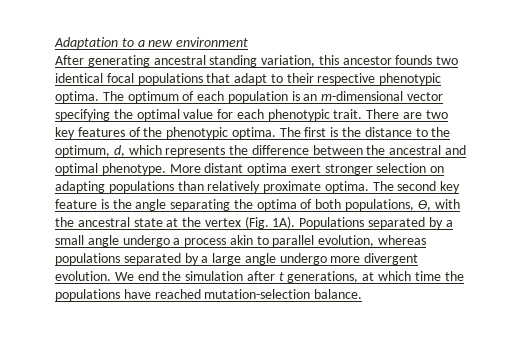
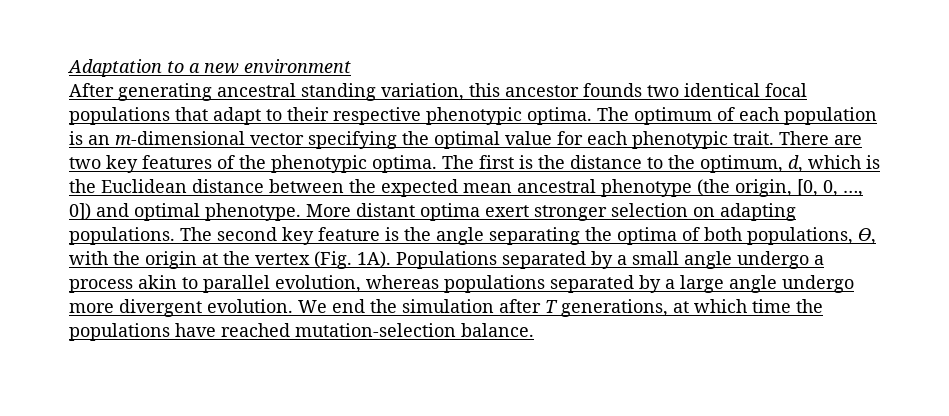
- The first is the distance to the optimum, d, which represents the difference between the ancestral and optimal phenotype.
+ The first is the distance to the optimum, d, which is the Euclidean distance between the expected mean ancestral phenotype (the origin, [0, 0, …, 0]) and optimal phenotype.
- More distant optima exert stronger selection on adapting populations than relatively proximate optima.
+ More distant optima exert stronger selection on adapting populations.
- The second key feature is the angle separating the optima of both populations, ϴ, with the ancestral state at the vertex (Fig. 1A).
+ The second key feature is the angle separating the optima of both populations, ϴ, with the origin at the vertex (Fig. 1A).
- We end the simulation after t generations, at which time the populations have reached mutation-selection balance.
+ We end the simulation after T generations, at which time the populations have reached mutation-selection balance.

